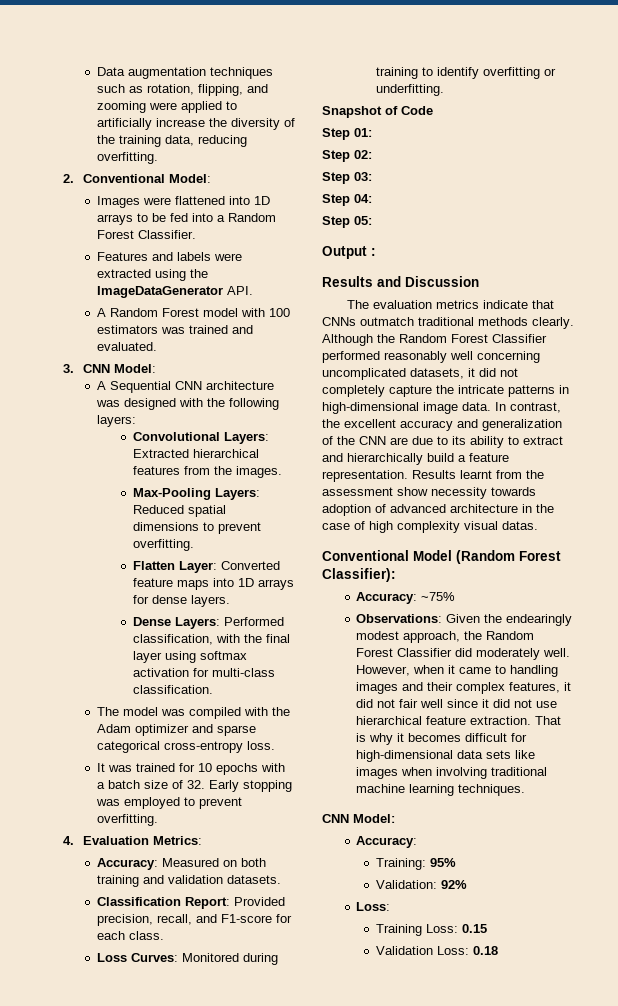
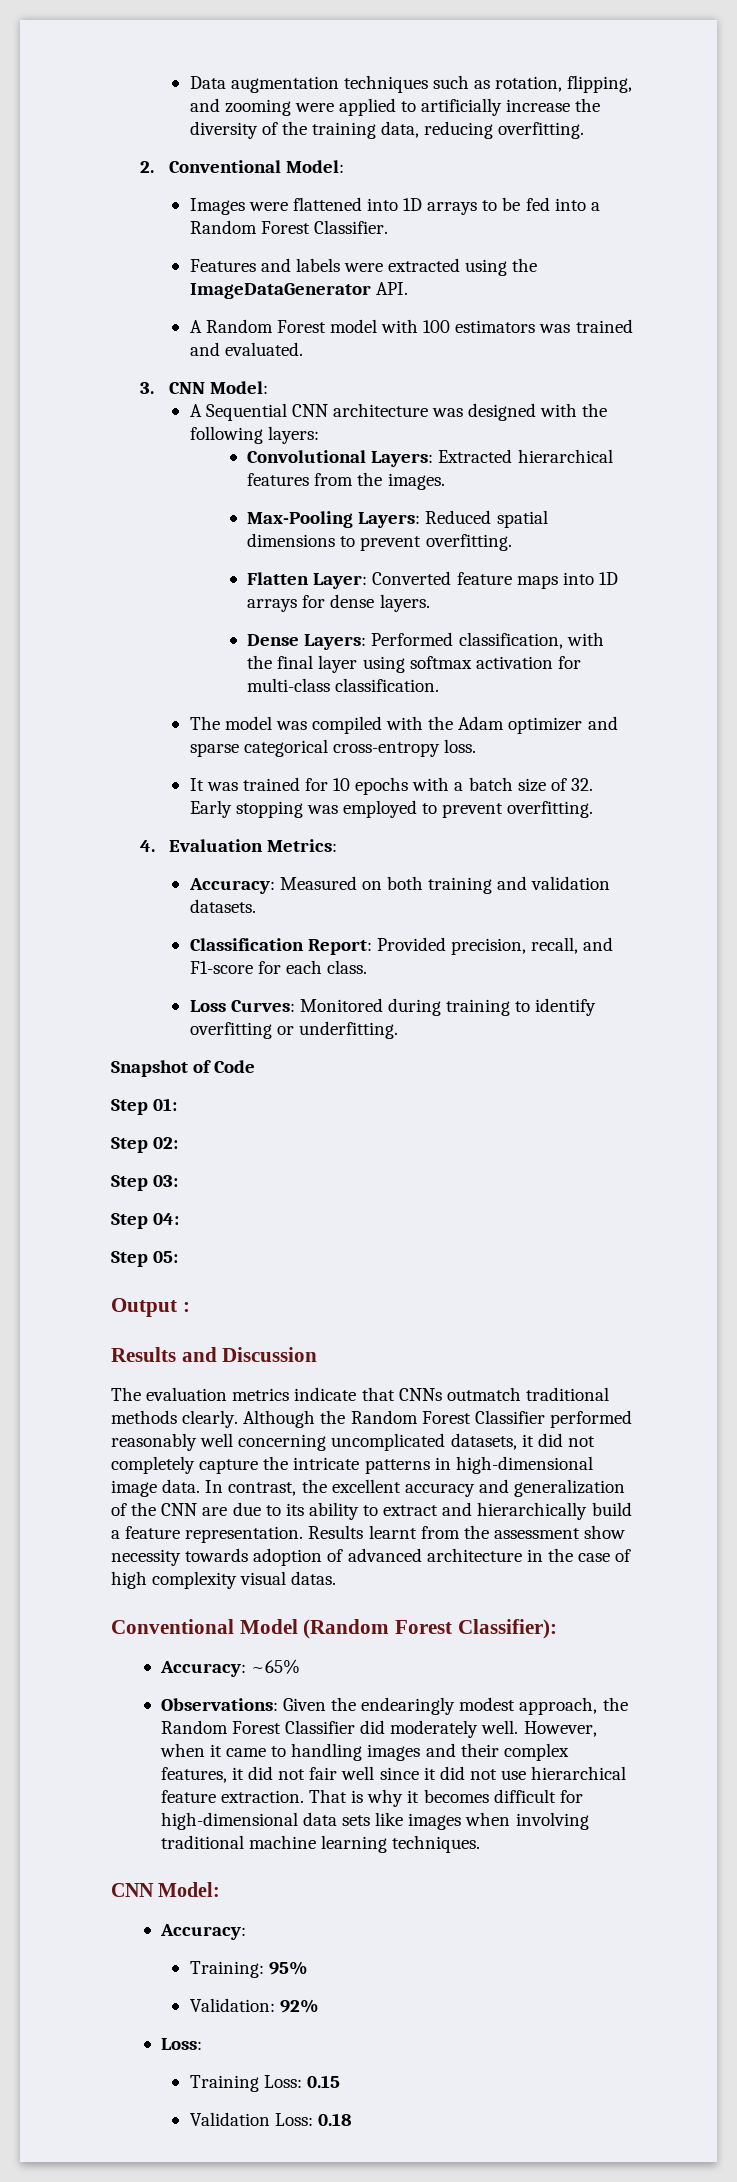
- Accuracy: ~75%
+ Accuracy: ~65%

